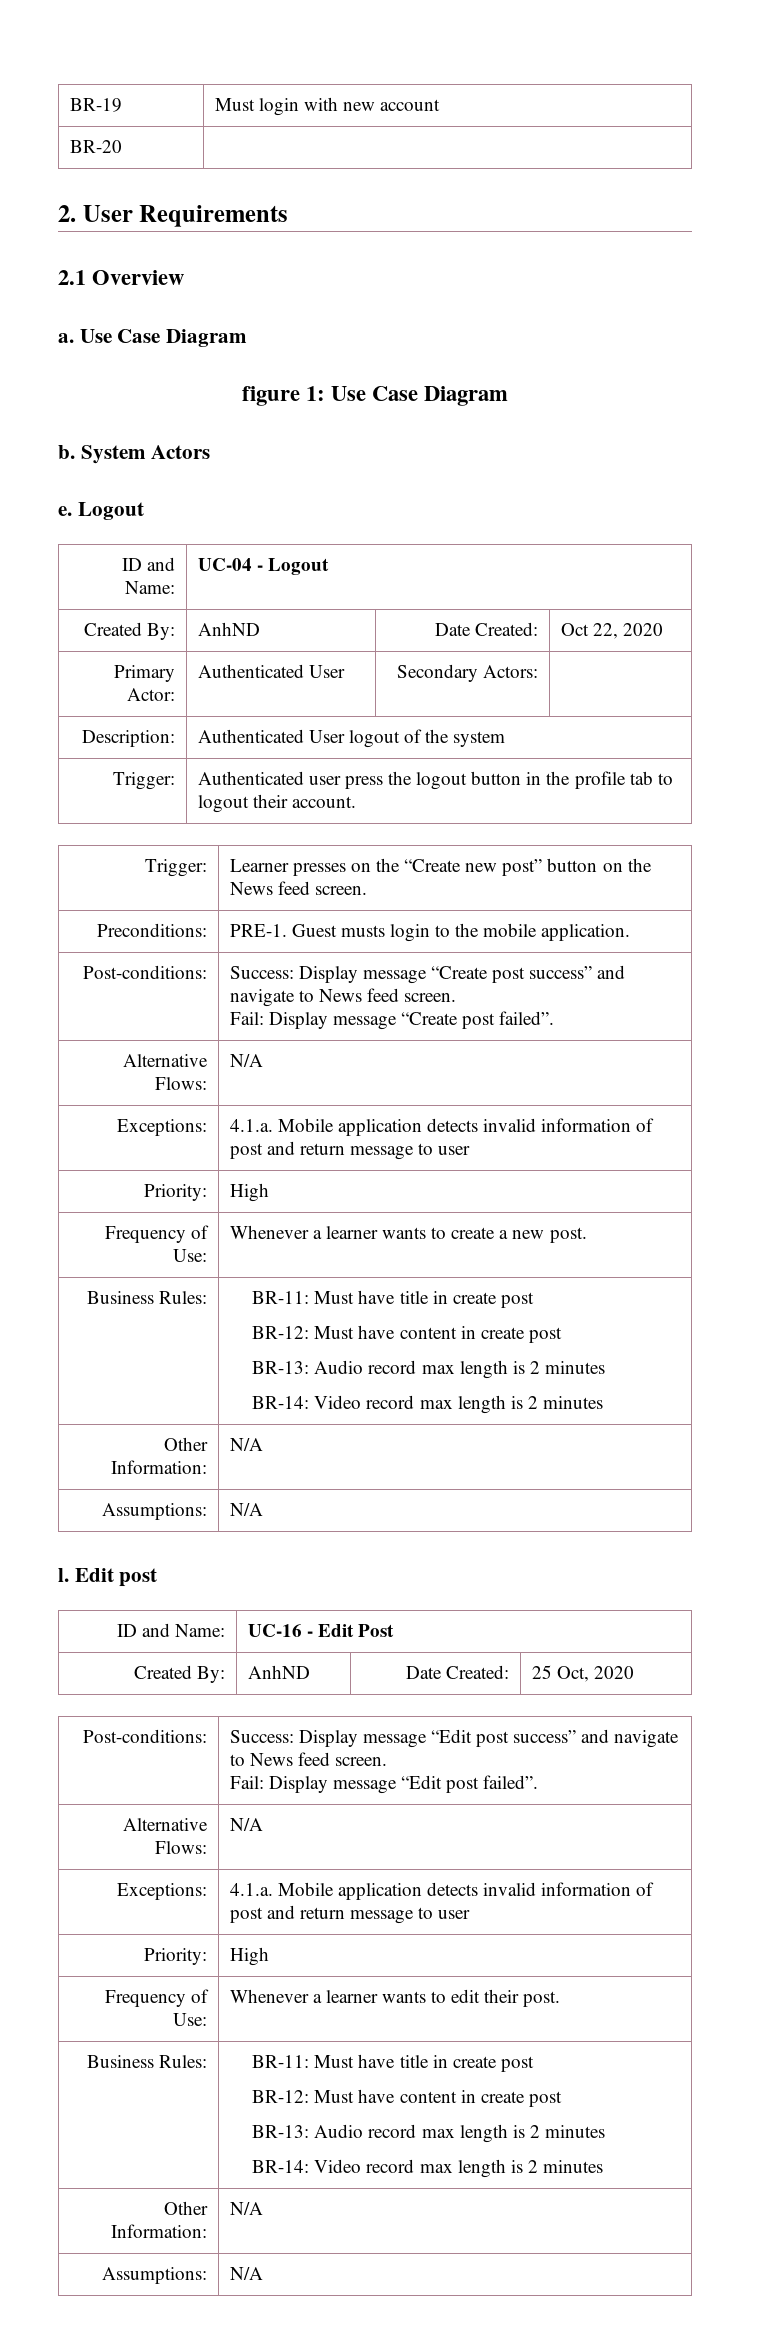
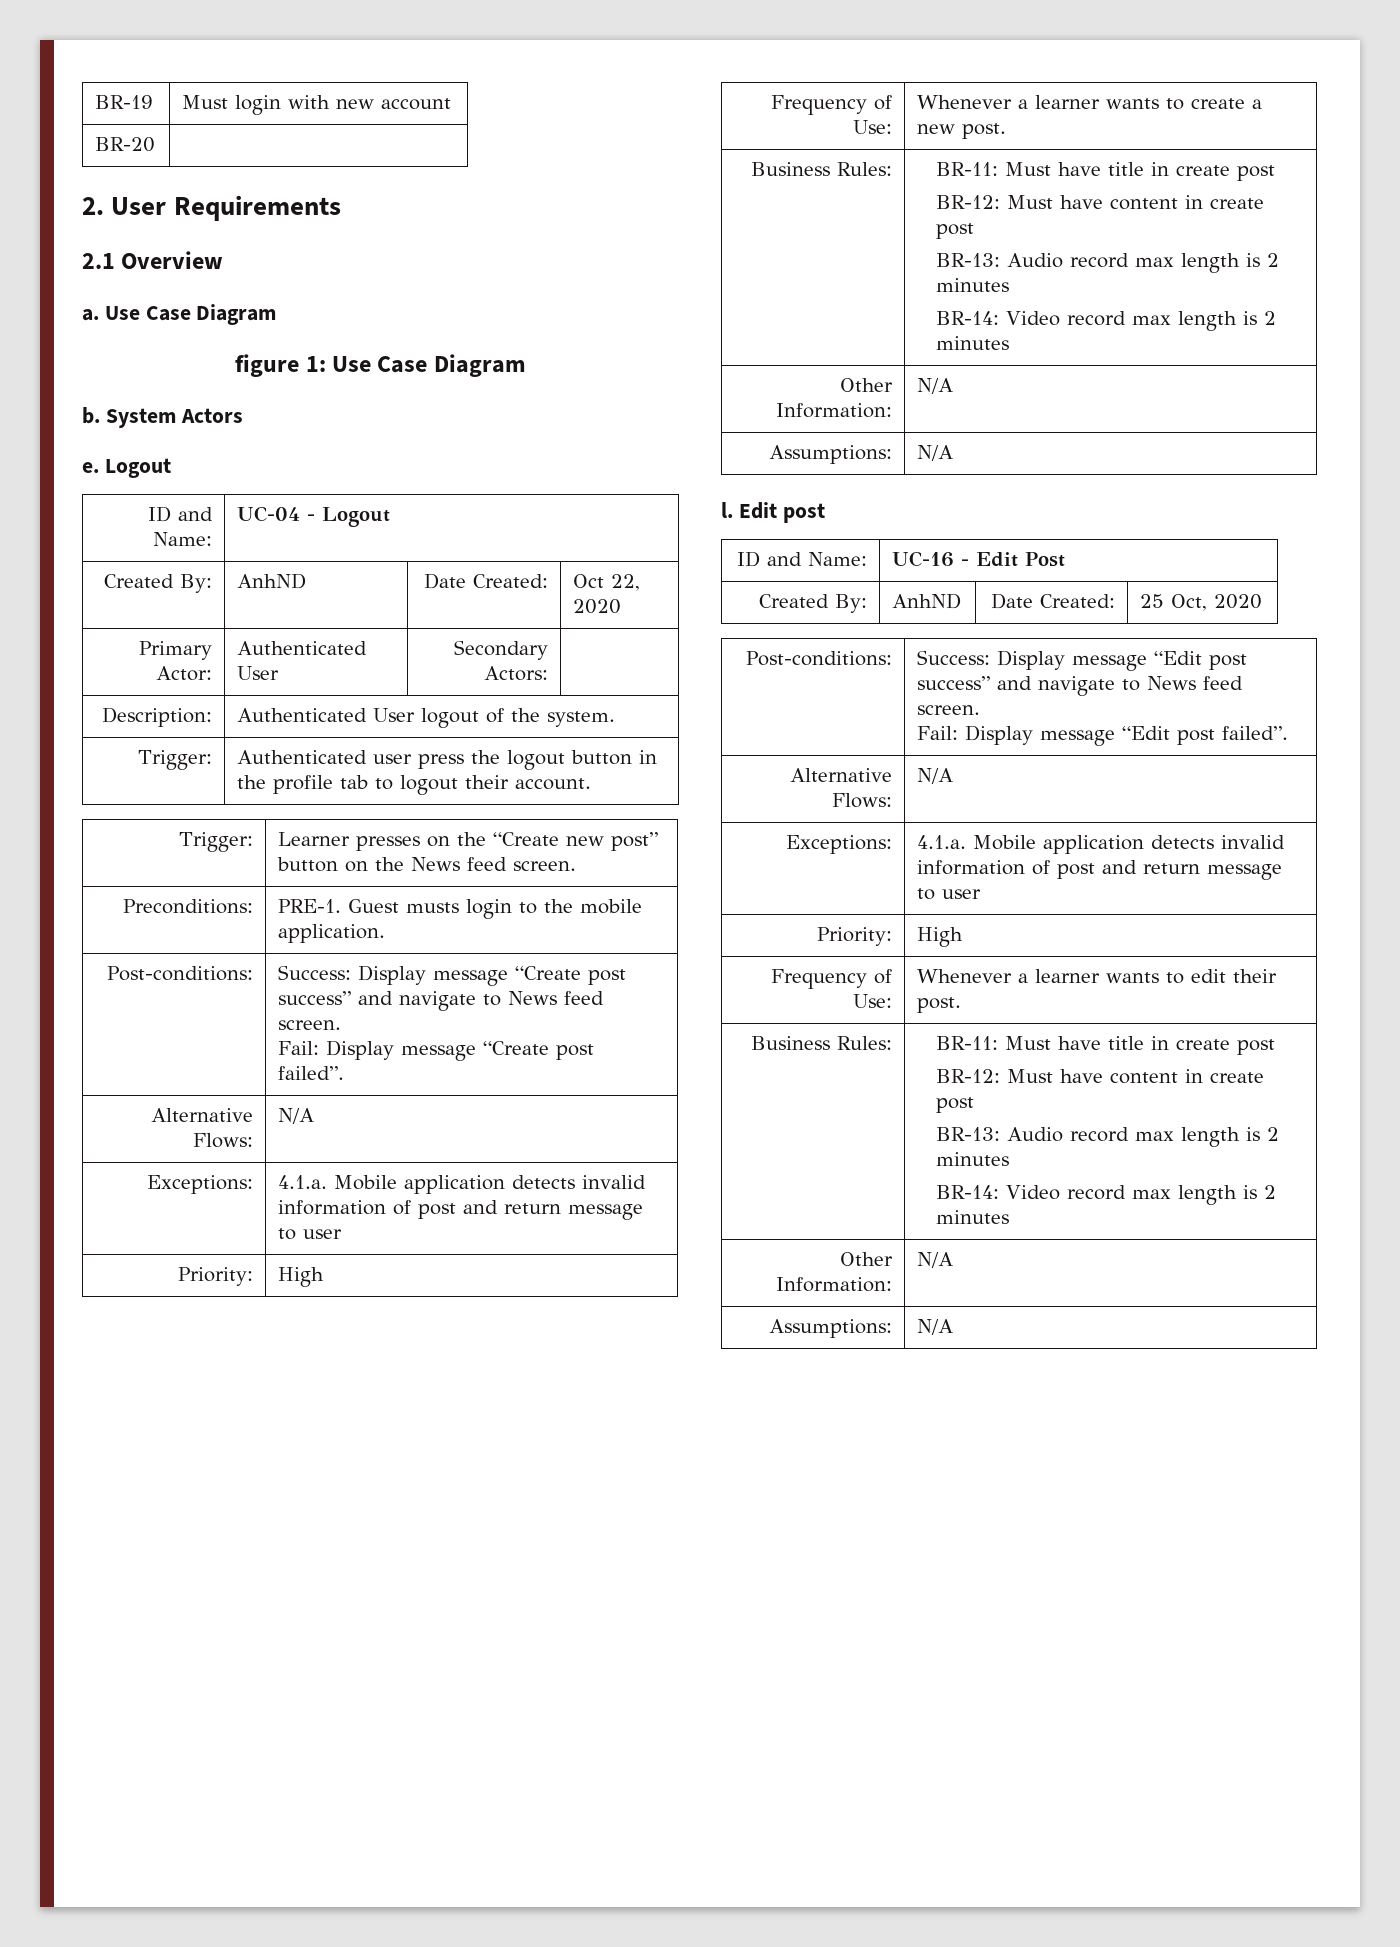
- Description: | Authenticated User logout of the system
+ Description: | Authenticated User logout of the system.

